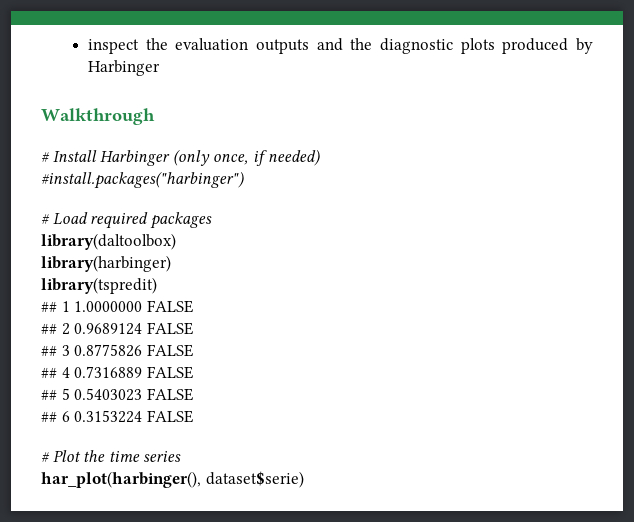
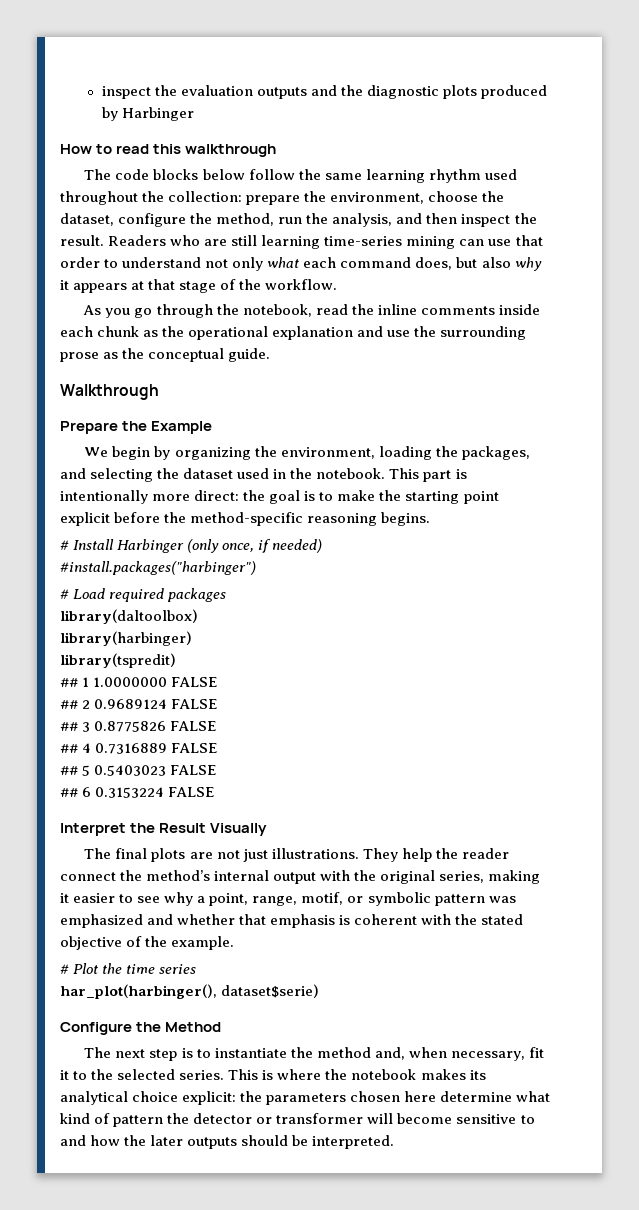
+ How to read this walkthrough
+ The code blocks below follow the same learning rhythm used throughout the collection: prepare the environment, choose the dataset, configure the method, run the analysis, and then inspect the result. Readers who are still learning time-series mining can use that order to understand not only what each command does, but also why it appears at that stage of the workflow.
+ As you go through the notebook, read the inline comments inside each chunk as the operational explanation and use the surrounding prose as the conceptual guide.
  Walkthrough
+ Prepare the Example
+ We begin by organizing the environment, loading the packages, and selecting the dataset used in the notebook. This part is intentionally more direct: the goal is to make the starting point explicit before the method-specific reasoning begins.
+ Interpret the Result Visually
+ The final plots are not just illustrations. They help the reader connect the method’s internal output with the original series, making it easier to see why a point, range, motif, or symbolic pattern was emphasized and whether that emphasis is coherent with the stated objective of the example.
+ Configure the Method
+ The next step is to instantiate the method and, when necessary, fit it to the selected series. This is where the notebook makes its analytical choice explicit: the parameters chosen here determine what kind of pattern the detector or transformer will become sensitive to and how the later outputs should be interpreted.

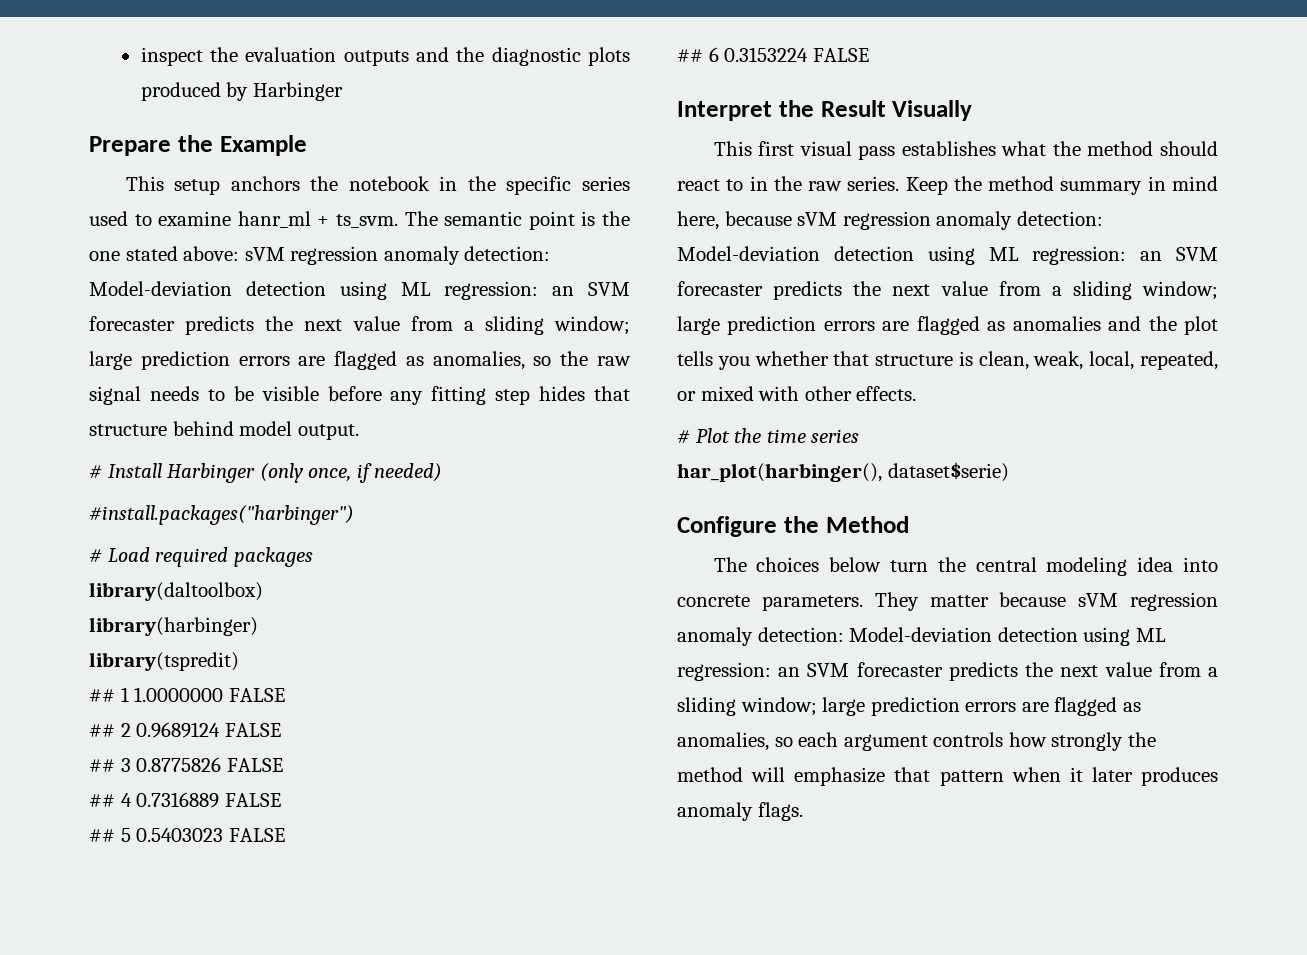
- How to read this walkthrough
- The code blocks below follow the same learning rhythm used throughout the collection: prepare the environment, choose the dataset, configure the method, run the analysis, and then inspect the result. Readers who are still learning time-series mining can use that order to understand not only what each command does, but also why it appears at that stage of the workflow.
- As you go through the notebook, read the inline comments inside each chunk as the operational explanation and use the surrounding prose as the conceptual guide.
- Walkthrough
  Prepare the Example
- We begin by organizing the environment, loading the packages, and selecting the dataset used in the notebook. This part is intentionally more direct: the goal is to make the starting point explicit before the method-specific reasoning begins.
+ This setup anchors the notebook in the specific series used to examine hanr_ml + ts_svm. The semantic point is the one stated above: sVM regression anomaly detection: Model-deviation detection using ML regression: an SVM forecaster predicts the next value from a sliding window; large prediction errors are flagged as anomalies, so the raw signal needs to be visible before any fitting step hides that structure behind model output.
- The final plots are not just illustrations. They help the reader connect the method’s internal output with the original series, making it easier to see why a point, range, motif, or symbolic pattern was emphasized and whether that emphasis is coherent with the stated objective of the example.
+ This first visual pass establishes what the method should react to in the raw series. Keep the method summary in mind here, because sVM regression anomaly detection: Model-deviation detection using ML regression: an SVM forecaster predicts the next value from a sliding window; large prediction errors are flagged as anomalies and the plot tells you whether that structure is clean, weak, local, repeated, or mixed with other effects.
- The next step is to instantiate the method and, when necessary, fit it to the selected series. This is where the notebook makes its analytical choice explicit: the parameters chosen here determine what kind of pattern the detector or transformer will become sensitive to and how the later outputs should be interpreted.
+ The choices below turn the central modeling idea into concrete parameters. They matter because sVM regression anomaly detection: Model-deviation detection using ML regression: an SVM forecaster predicts the next value from a sliding window; large prediction errors are flagged as anomalies, so each argument controls how strongly the method will emphasize that pattern when it later produces anomaly flags.

